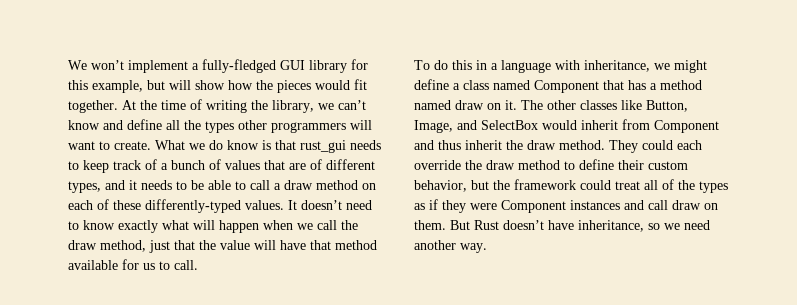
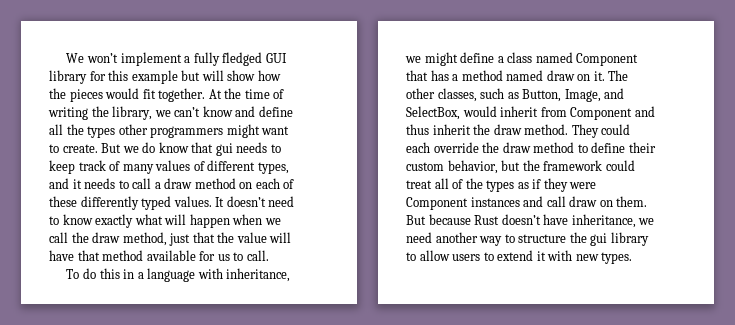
- We won’t implement a fully-fledged GUI library for this example, but will show how the pieces would fit together.
+ We won’t implement a fully fledged GUI library for this example but will show how the pieces would fit together.
- At the time of writing the library, we can’t know and define all the types other programmers will want to create.
+ At the time of writing the library, we can’t know and define all the types other programmers might want to create.
- What we do know is that rust_gui needs to keep track of a bunch of values that are of different types, and it needs to be able to call a draw method on each of these differently-typed values.
+ But we do know that gui needs to keep track of many values of different types, and it needs to call a draw method on each of these differently typed values.
- The other classes like Button, Image, and SelectBox would inherit from Component and thus inherit the draw method.
+ The other classes, such as Button, Image, and SelectBox, would inherit from Component and thus inherit the draw method.
- But Rust doesn’t have inheritance, so we need another way.
+ But because Rust doesn’t have inheritance, we need another way to structure the gui library to allow users to extend it with new types.

